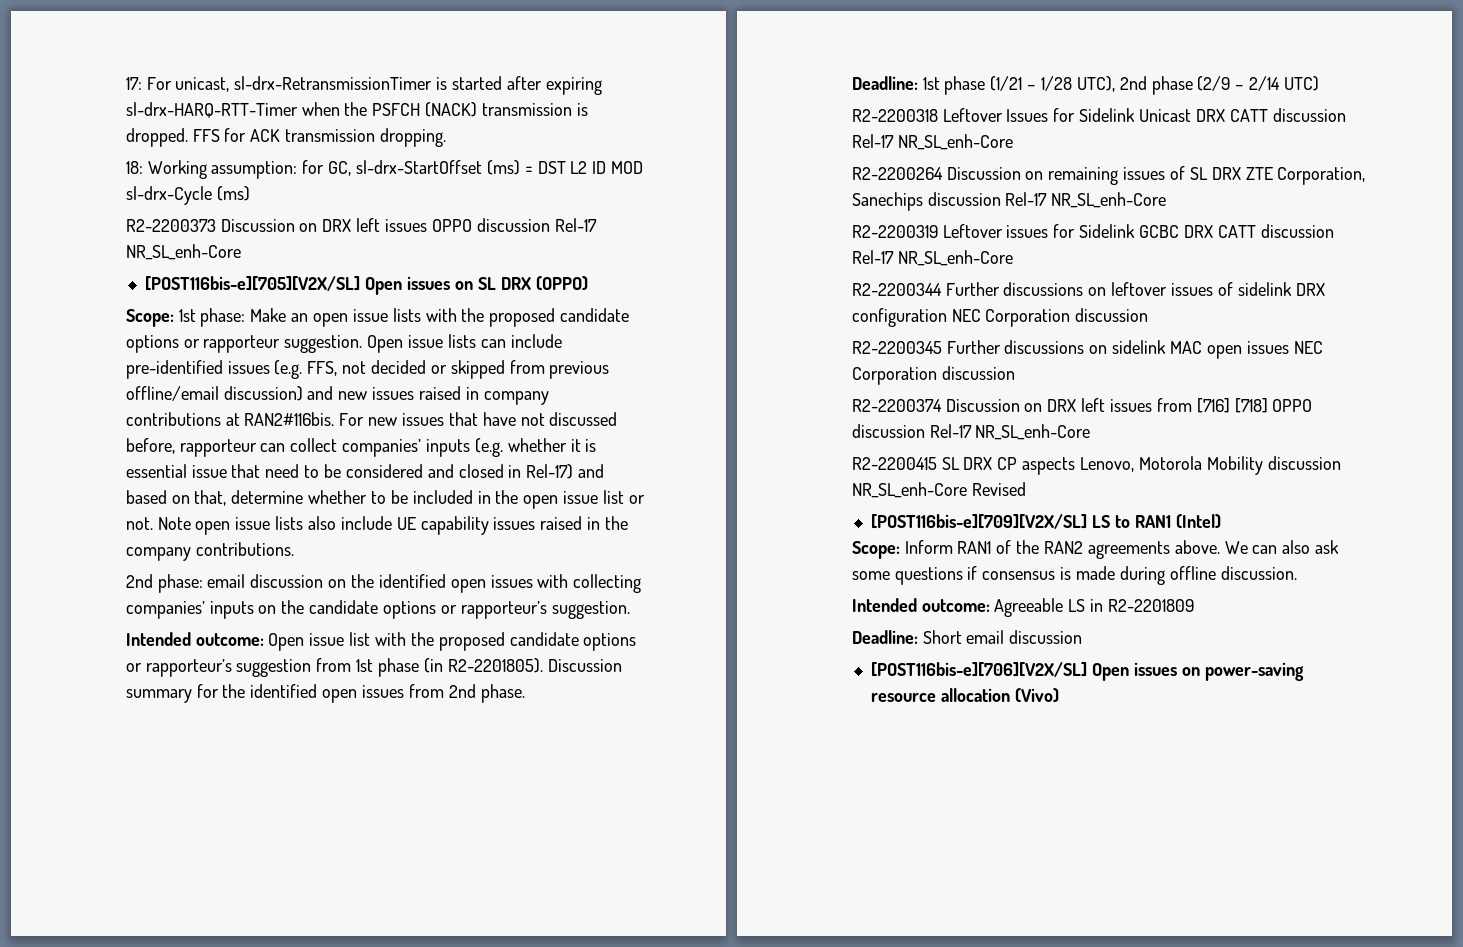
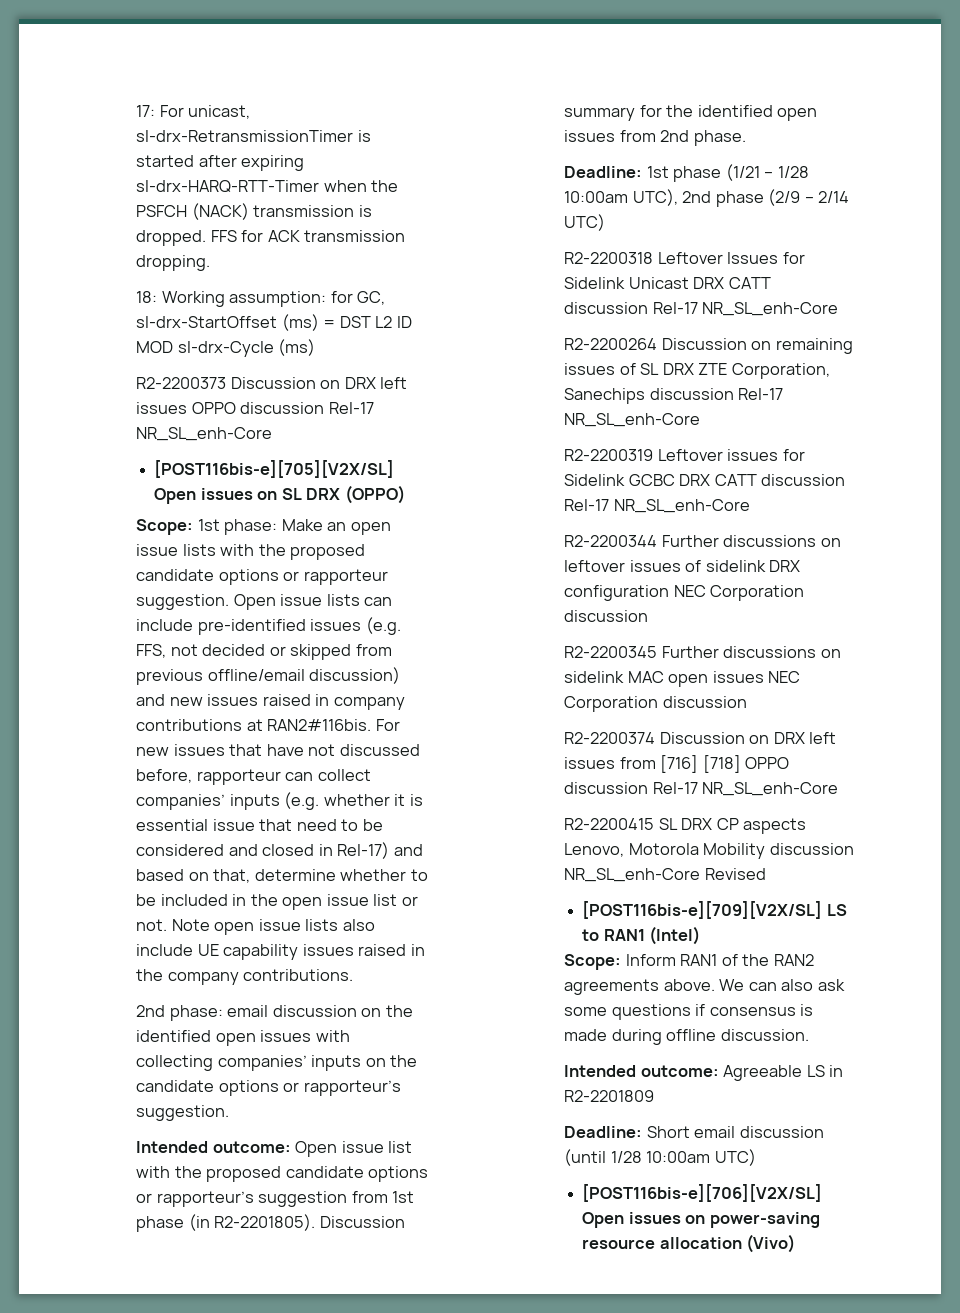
- Deadline: 1st phase (1/21 – 1/28 UTC), 2nd phase (2/9 – 2/14 UTC)
+ Deadline: 1st phase (1/21 – 1/28 10:00am UTC), 2nd phase (2/9 – 2/14 UTC)
- Deadline: Short email discussion
+ Deadline: Short email discussion (until 1/28 10:00am UTC)

